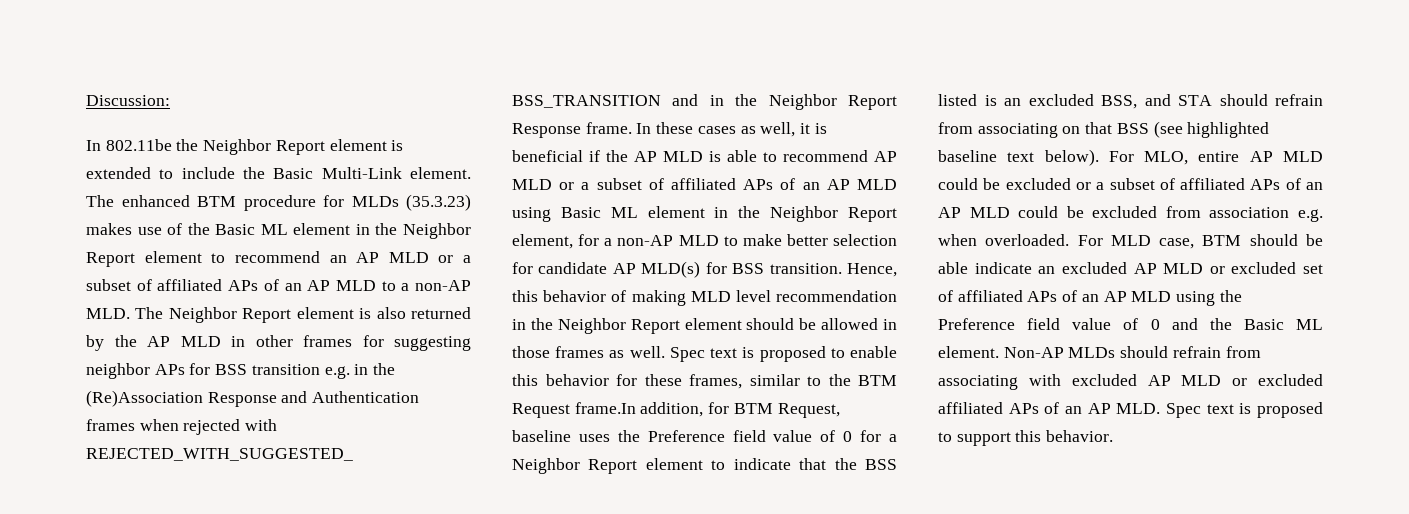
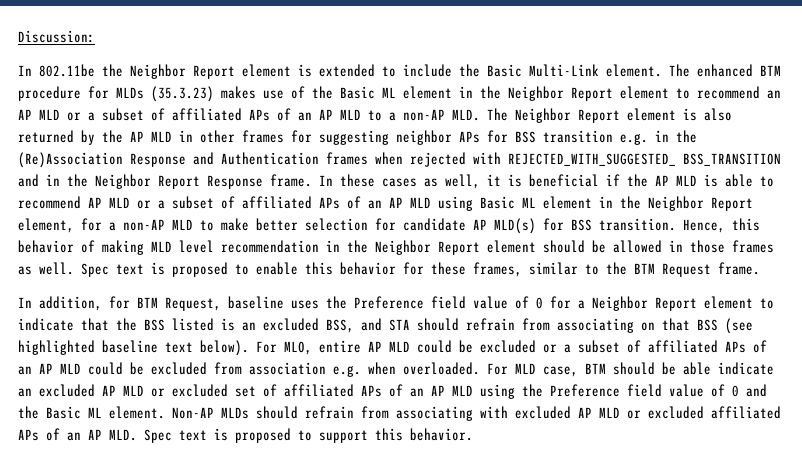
- Spec text is proposed to enable this behavior for these frames, similar to the BTM Request frame.In addition, for BTM Request, baseline uses the Preference field value of 0 for a Neighbor Report element to indicate that the BSS listed is an excluded BSS, and STA should refrain from associating on that BSS (see highlighted baseline text below).
+ Spec text is proposed to enable this behavior for these frames, similar to the BTM Request frame.
+ In addition, for BTM Request, baseline uses the Preference field value of 0 for a Neighbor Report element to indicate that the BSS listed is an excluded BSS, and STA should refrain from associating on that BSS (see highlighted baseline text below).

